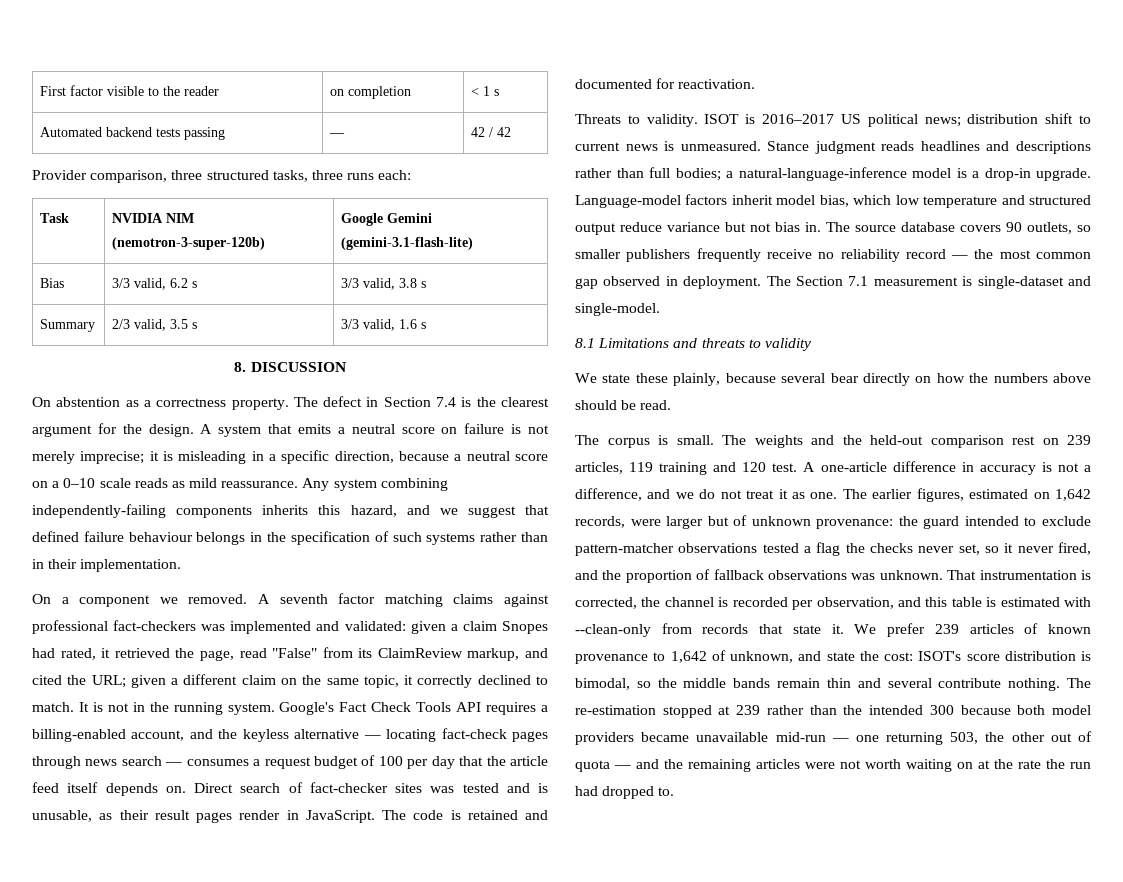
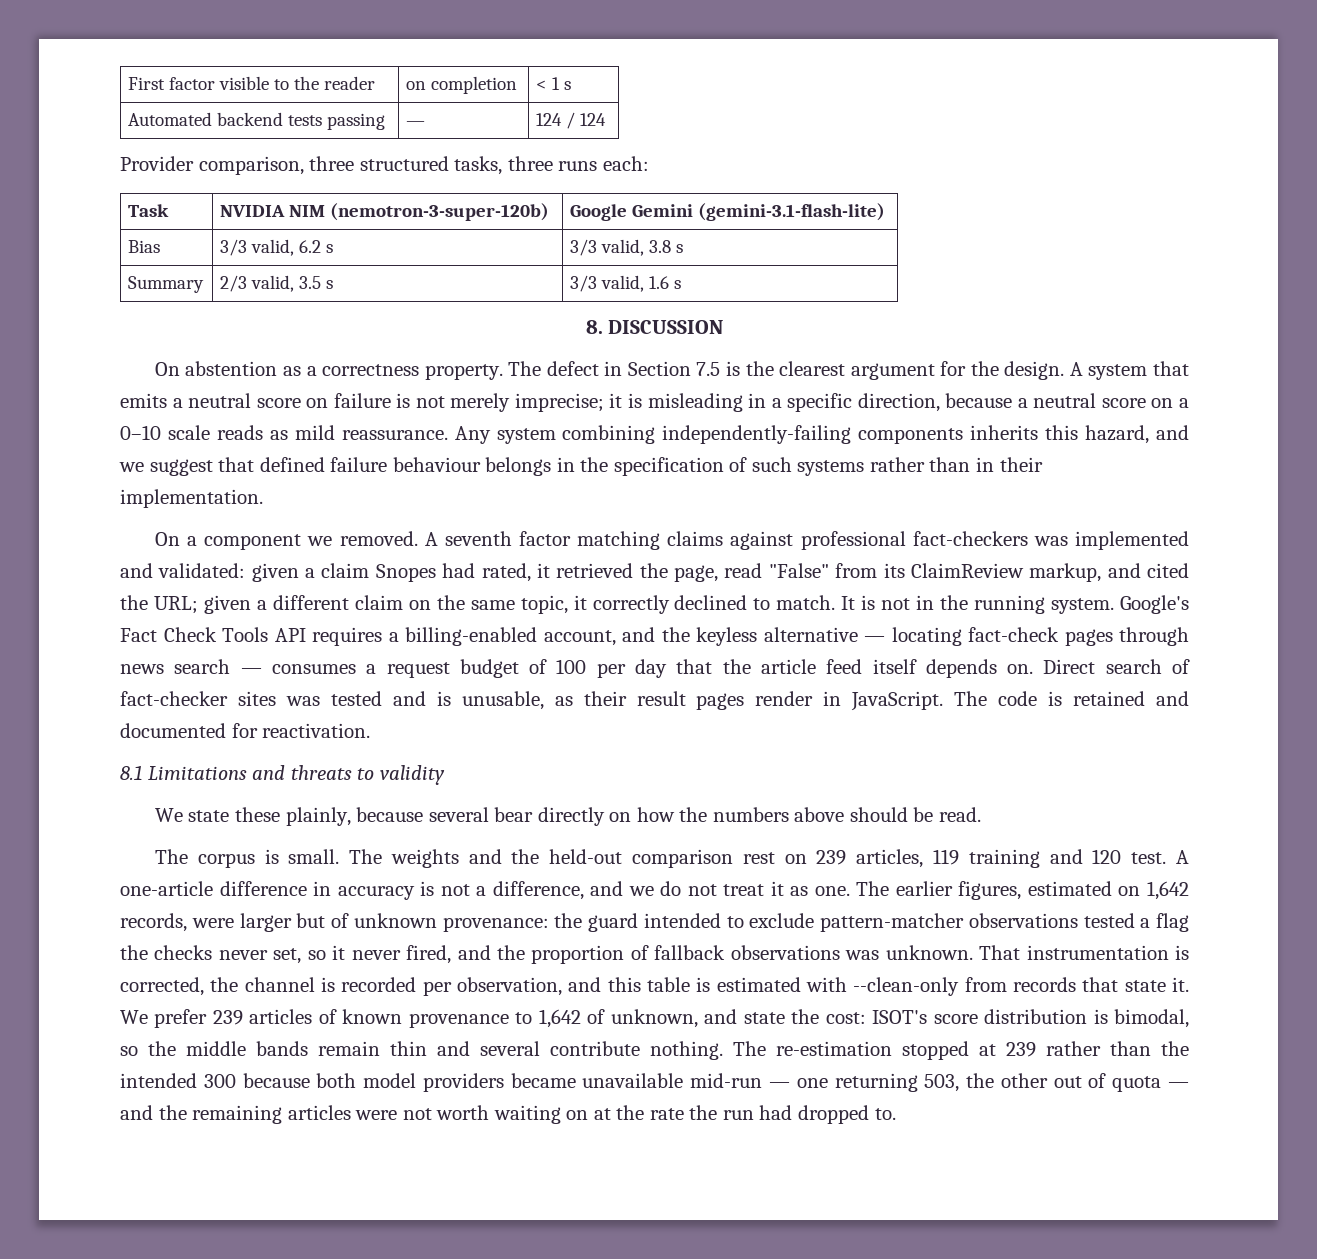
- Automated backend tests passing | — | 42 / 42
+ Automated backend tests passing | — | 124 / 124
- The defect in Section 7.4 is the clearest argument for the design.
+ The defect in Section 7.5 is the clearest argument for the design.
- Threats to validity. ISOT is 2016–2017 US political news; distribution shift to current news is unmeasured. Stance judgment reads headlines and descriptions rather than full bodies; a natural-language-inference model is a drop-in upgrade. Language-model factors inherit model bias, which low temperature and structured output reduce variance but not bias in. The source database covers 90 outlets, so smaller publishers frequently receive no reliability record — the most common gap observed in deployment. The Section 7.1 measurement is single-dataset and single-model.

